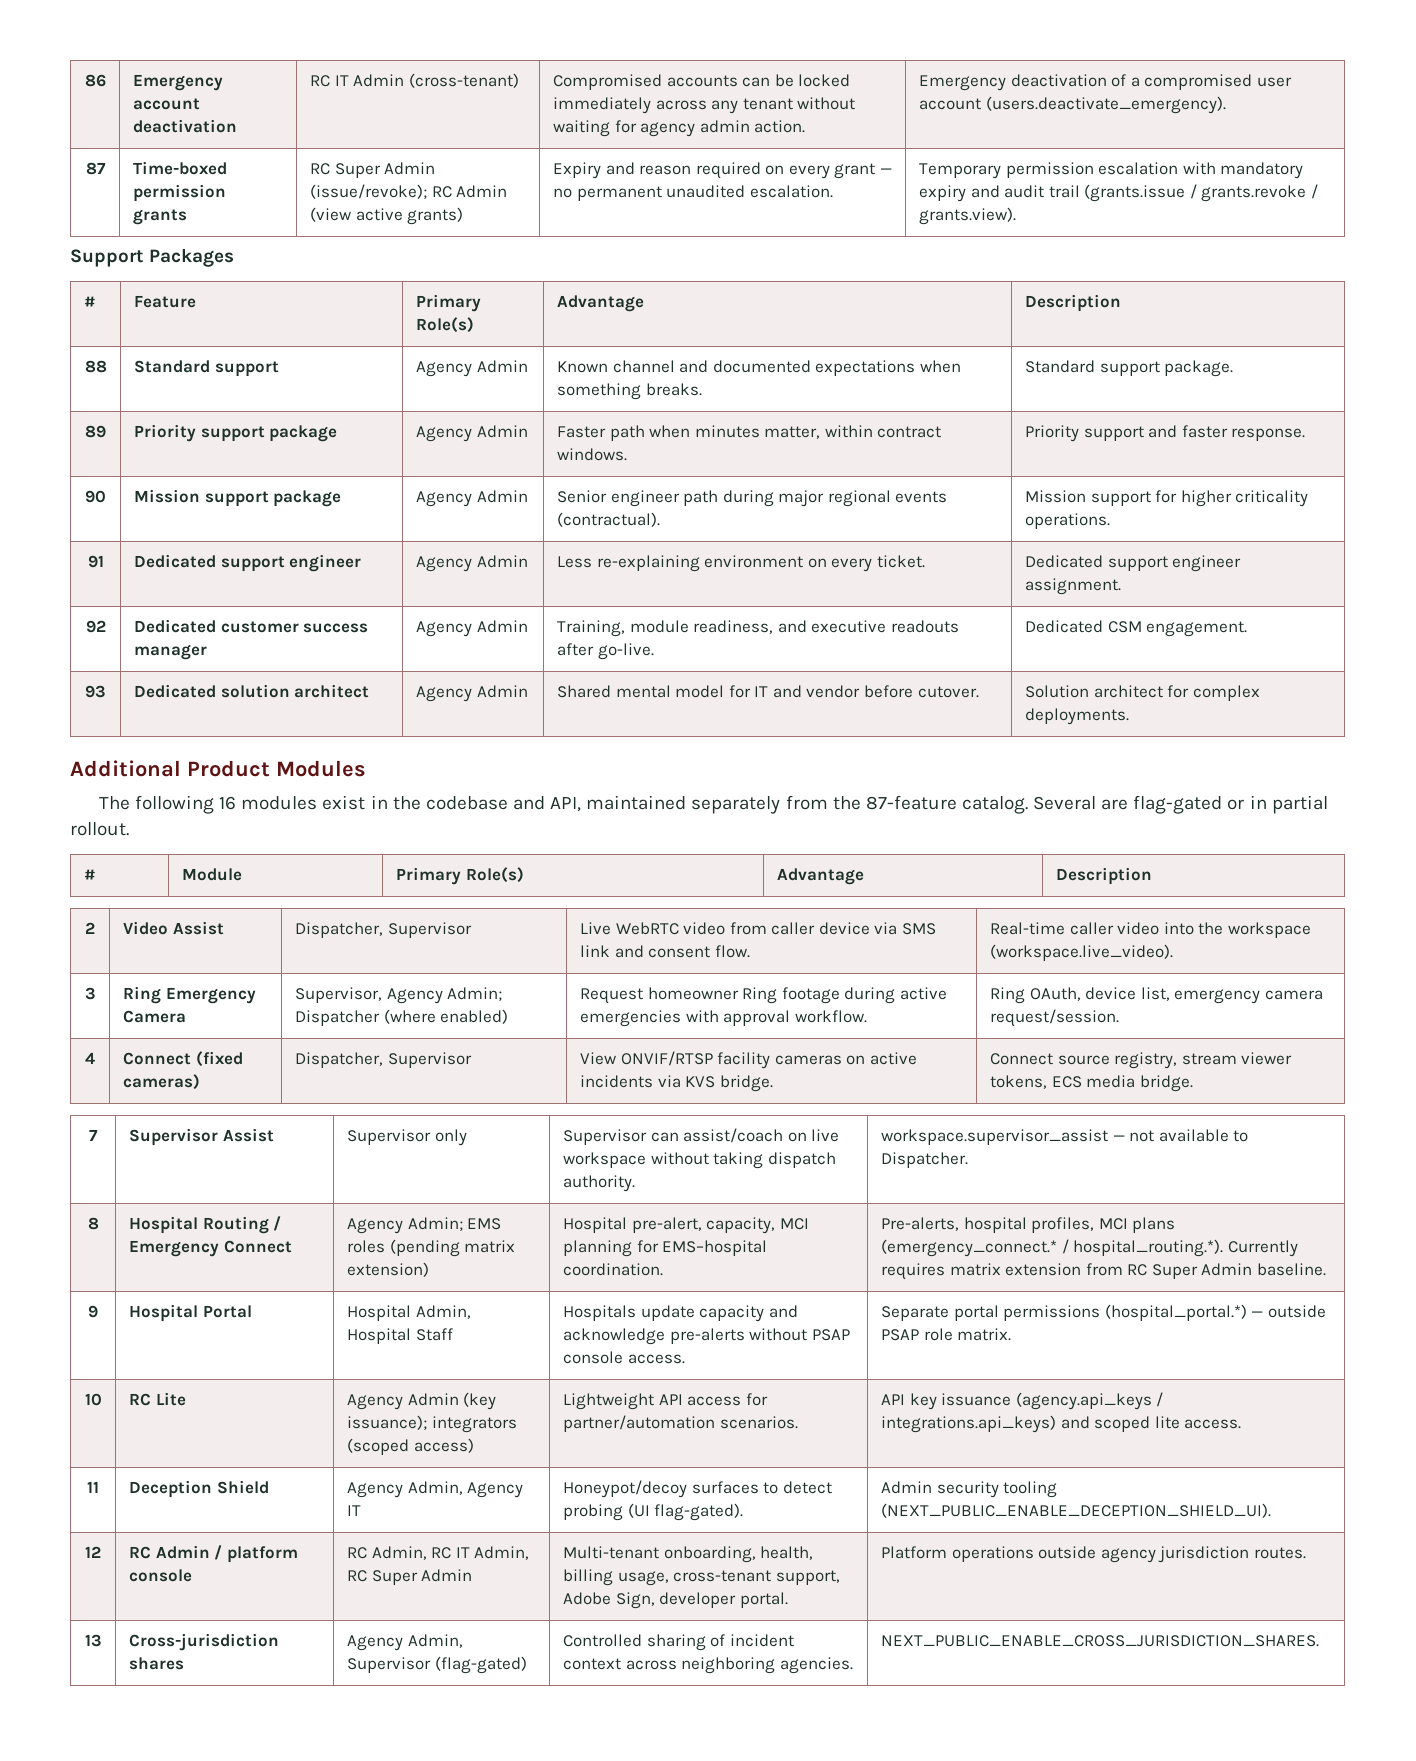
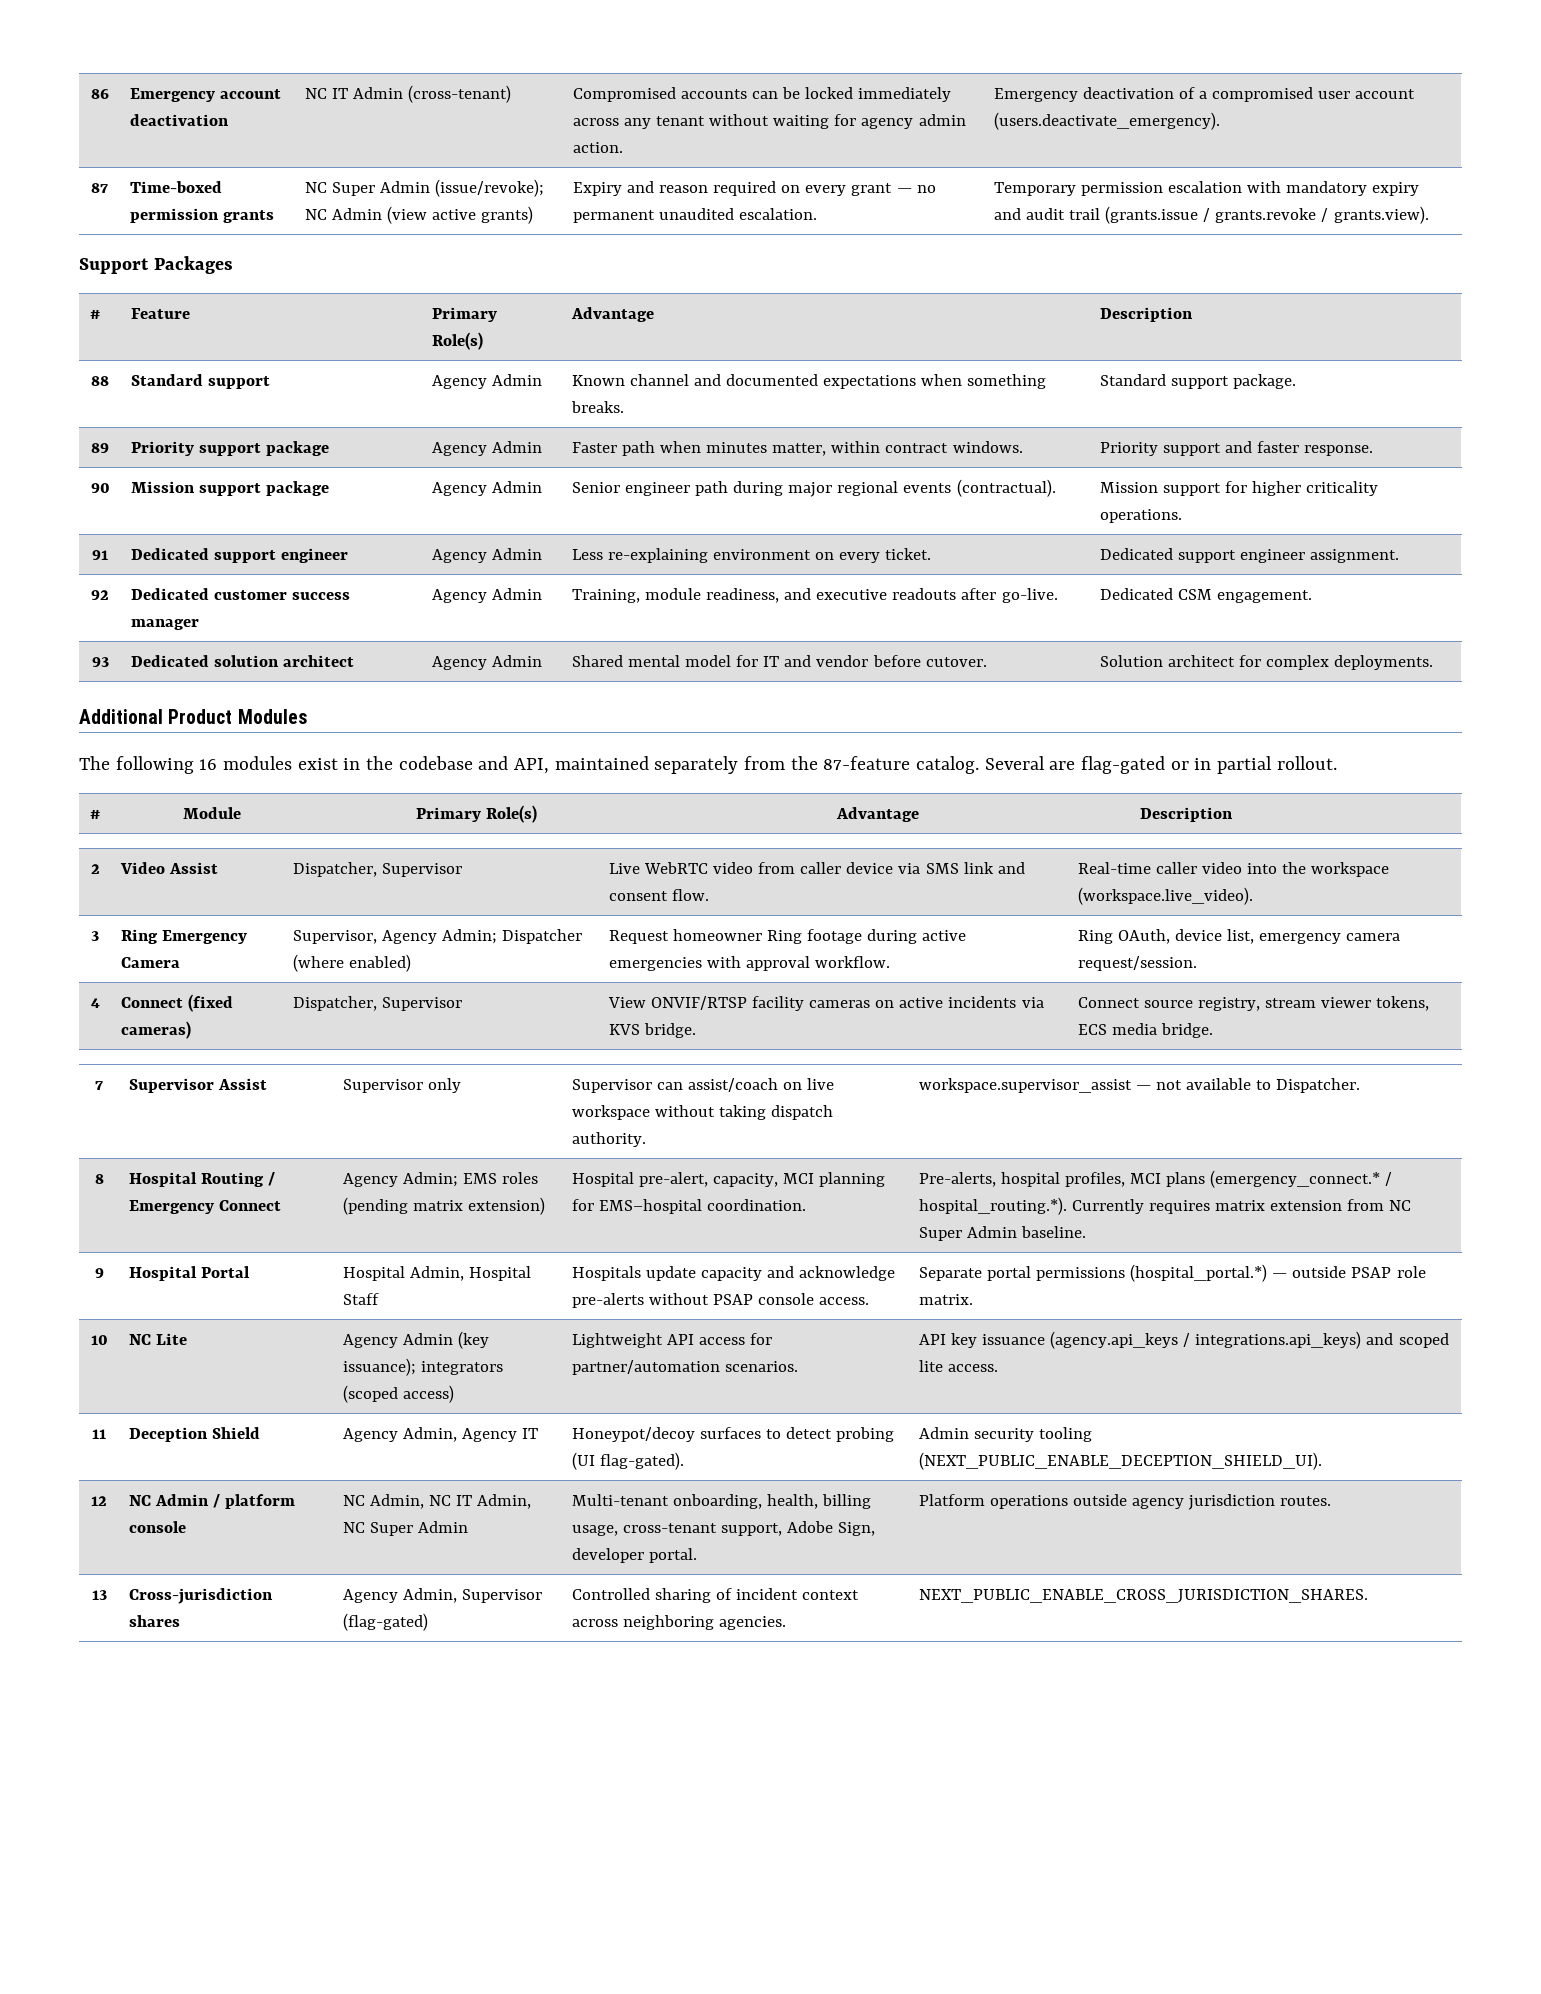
- 86 | Emergency account deactivation | RC IT Admin (cross-tenant) | Compromised accounts can be locked immediately across any tenant without waiting for agency admin action. | Emergency deactivation of a compromised user account (users.deactivate_emergency).
+ 86 | Emergency account deactivation | NC IT Admin (cross-tenant) | Compromised accounts can be locked immediately across any tenant without waiting for agency admin action. | Emergency deactivation of a compromised user account (users.deactivate_emergency).
- 87 | Time-boxed permission grants | RC Super Admin (issue/revoke); RC Admin (view active grants) | Expiry and reason required on every grant — no permanent unaudited escalation. | Temporary permission escalation with mandatory expiry and audit trail (grants.issue / grants.revoke / grants.view).
+ 87 | Time-boxed permission grants | NC Super Admin (issue/revoke); NC Admin (view active grants) | Expiry and reason required on every grant — no permanent unaudited escalation. | Temporary permission escalation with mandatory expiry and audit trail (grants.issue / grants.revoke / grants.view).
- 8 | Hospital Routing / Emergency Connect | Agency Admin; EMS roles (pending matrix extension) | Hospital pre-alert, capacity, MCI planning for EMS–hospital coordination. | Pre-alerts, hospital profiles, MCI plans (emergency_connect.* / hospital_routing.*). Currently requires matrix extension from RC Super Admin baseline.
+ 8 | Hospital Routing / Emergency Connect | Agency Admin; EMS roles (pending matrix extension) | Hospital pre-alert, capacity, MCI planning for EMS–hospital coordination. | Pre-alerts, hospital profiles, MCI plans (emergency_connect.* / hospital_routing.*). Currently requires matrix extension from NC Super Admin baseline.
- 10 | RC Lite | Agency Admin (key issuance); integrators (scoped access) | Lightweight API access for partner/automation scenarios. | API key issuance (agency.api_keys / integrations.api_keys) and scoped lite access.
+ 10 | NC Lite | Agency Admin (key issuance); integrators (scoped access) | Lightweight API access for partner/automation scenarios. | API key issuance (agency.api_keys / integrations.api_keys) and scoped lite access.
- 12 | RC Admin / platform console | RC Admin, RC IT Admin, RC Super Admin | Multi-tenant onboarding, health, billing usage, cross-tenant support, Adobe Sign, developer portal. | Platform operations outside agency jurisdiction routes.
+ 12 | NC Admin / platform console | NC Admin, NC IT Admin, NC Super Admin | Multi-tenant onboarding, health, billing usage, cross-tenant support, Adobe Sign, developer portal. | Platform operations outside agency jurisdiction routes.

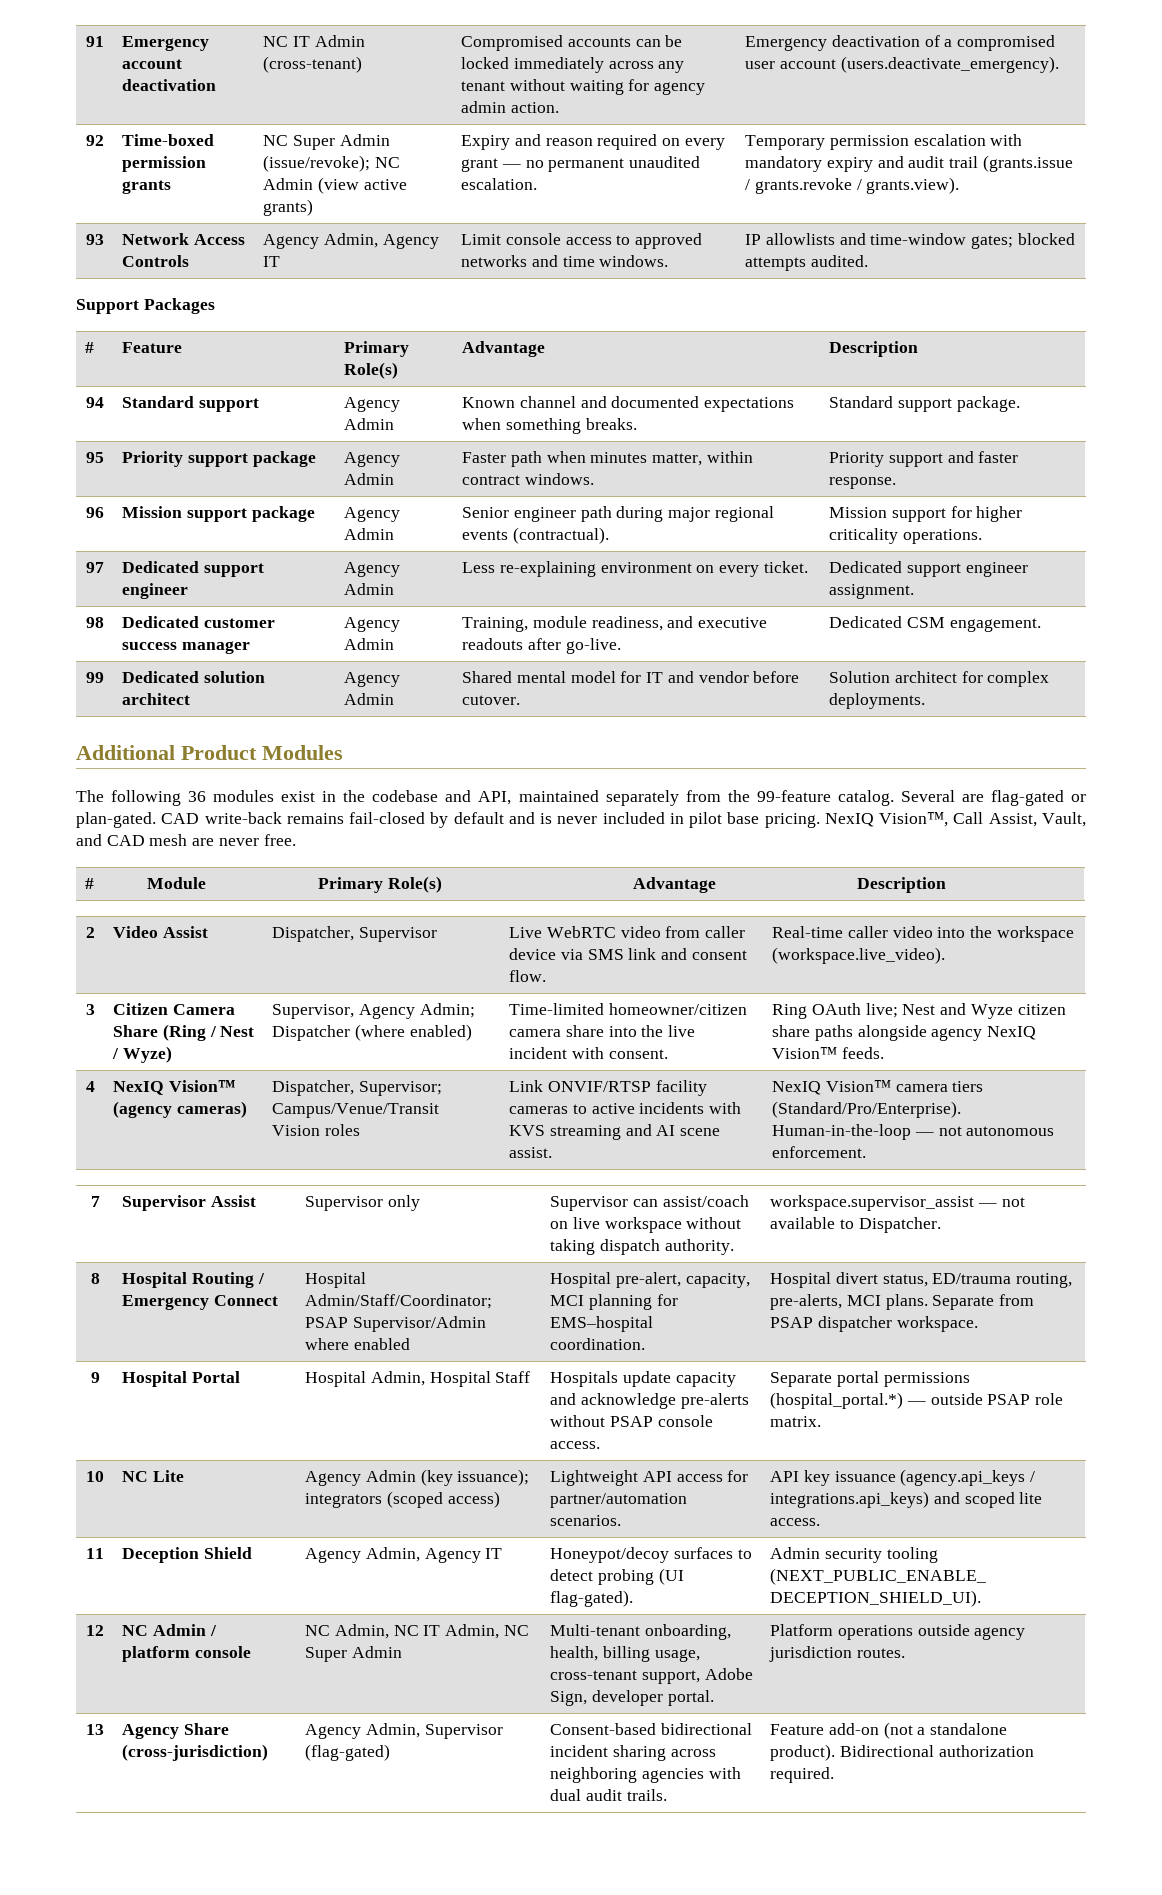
- 86 | Emergency account deactivation | NC IT Admin (cross-tenant) | Compromised accounts can be locked immediately across any tenant without waiting for agency admin action. | Emergency deactivation of a compromised user account (users.deactivate_emergency).
+ 91 | Emergency account deactivation | NC IT Admin (cross-tenant) | Compromised accounts can be locked immediately across any tenant without waiting for agency admin action. | Emergency deactivation of a compromised user account (users.deactivate_emergency).
- 87 | Time-boxed permission grants | NC Super Admin (issue/revoke); NC Admin (view active grants) | Expiry and reason required on every grant — no permanent unaudited escalation. | Temporary permission escalation with mandatory expiry and audit trail (grants.issue / grants.revoke / grants.view).
+ 92 | Time-boxed permission grants | NC Super Admin (issue/revoke); NC Admin (view active grants) | Expiry and reason required on every grant — no permanent unaudited escalation. | Temporary permission escalation with mandatory expiry and audit trail (grants.issue / grants.revoke / grants.view).
+ 93 | Network Access Controls | Agency Admin, Agency IT | Limit console access to approved networks and time windows. | IP allowlists and time-window gates; blocked attempts audited.
- 88 | Standard support | Agency Admin | Known channel and documented expectations when something breaks. | Standard support package.
+ 94 | Standard support | Agency Admin | Known channel and documented expectations when something breaks. | Standard support package.
- 89 | Priority support package | Agency Admin | Faster path when minutes matter, within contract windows. | Priority support and faster response.
+ 95 | Priority support package | Agency Admin | Faster path when minutes matter, within contract windows. | Priority support and faster response.
- 90 | Mission support package | Agency Admin | Senior engineer path during major regional events (contractual). | Mission support for higher criticality operations.
+ 96 | Mission support package | Agency Admin | Senior engineer path during major regional events (contractual). | Mission support for higher criticality operations.
- 91 | Dedicated support engineer | Agency Admin | Less re-explaining environment on every ticket. | Dedicated support engineer assignment.
+ 97 | Dedicated support engineer | Agency Admin | Less re-explaining environment on every ticket. | Dedicated support engineer assignment.
- 92 | Dedicated customer success manager | Agency Admin | Training, module readiness, and executive readouts after go-live. | Dedicated CSM engagement.
+ 98 | Dedicated customer success manager | Agency Admin | Training, module readiness, and executive readouts after go-live. | Dedicated CSM engagement.
- 93 | Dedicated solution architect | Agency Admin | Shared mental model for IT and vendor before cutover. | Solution architect for complex deployments.
+ 99 | Dedicated solution architect | Agency Admin | Shared mental model for IT and vendor before cutover. | Solution architect for complex deployments.
- The following 16 modules exist in the codebase and API, maintained separately from the 87-feature catalog.
+ The following 36 modules exist in the codebase and API, maintained separately from the 99-feature catalog.
- Several are flag-gated or in partial rollout.
+ Several are flag-gated or plan-gated. CAD write-back remains fail-closed by default and is never included in pilot base pricing. NexIQ Vision™, Call Assist, Vault, and CAD mesh are never free.
- 3 | Ring Emergency Camera | Supervisor, Agency Admin; Dispatcher (where enabled) | Request homeowner Ring footage during active emergencies with approval workflow. | Ring OAuth, device list, emergency camera request/session.
- 4 | Connect (fixed cameras) | Dispatcher, Supervisor | View ONVIF/RTSP facility cameras on active incidents via KVS bridge. | Connect source registry, stream viewer tokens, ECS media bridge.
+ 3 | Citizen Camera Share (Ring / Nest / Wyze) | Supervisor, Agency Admin; Dispatcher (where enabled) | Time-limited homeowner/citizen camera share into the live incident with consent. | Ring OAuth live; Nest and Wyze citizen share paths alongside agency NexIQ Vision™ feeds.
+ 4 | NexIQ Vision™ (agency cameras) | Dispatcher, Supervisor; Campus/Venue/Transit Vision roles | Link ONVIF/RTSP facility cameras to active incidents with KVS streaming and AI scene assist. | NexIQ Vision™ camera tiers (Standard/Pro/Enterprise). Human-in-the-loop — not autonomous enforcement.
- 8 | Hospital Routing / Emergency Connect | Agency Admin; EMS roles (pending matrix extension) | Hospital pre-alert, capacity, MCI planning for EMS–hospital coordination. | Pre-alerts, hospital profiles, MCI plans (emergency_connect.* / hospital_routing.*). Currently requires matrix extension from NC Super Admin baseline.
+ 8 | Hospital Routing / Emergency Connect | Hospital Admin/Staff/Coordinator; PSAP Supervisor/Admin where enabled | Hospital pre-alert, capacity, MCI planning for EMS–hospital coordination. | Hospital divert status, ED/trauma routing, pre-alerts, MCI plans. Separate from PSAP dispatcher workspace.
- 13 | Cross-jurisdiction shares | Agency Admin, Supervisor (flag-gated) | Controlled sharing of incident context across neighboring agencies. | NEXT_PUBLIC_ENABLE_CROSS_JURISDICTION_SHARES.
+ 13 | Agency Share (cross-jurisdiction) | Agency Admin, Supervisor (flag-gated) | Consent-based bidirectional incident sharing across neighboring agencies with dual audit trails. | Feature add-on (not a standalone product). Bidirectional authorization required.

